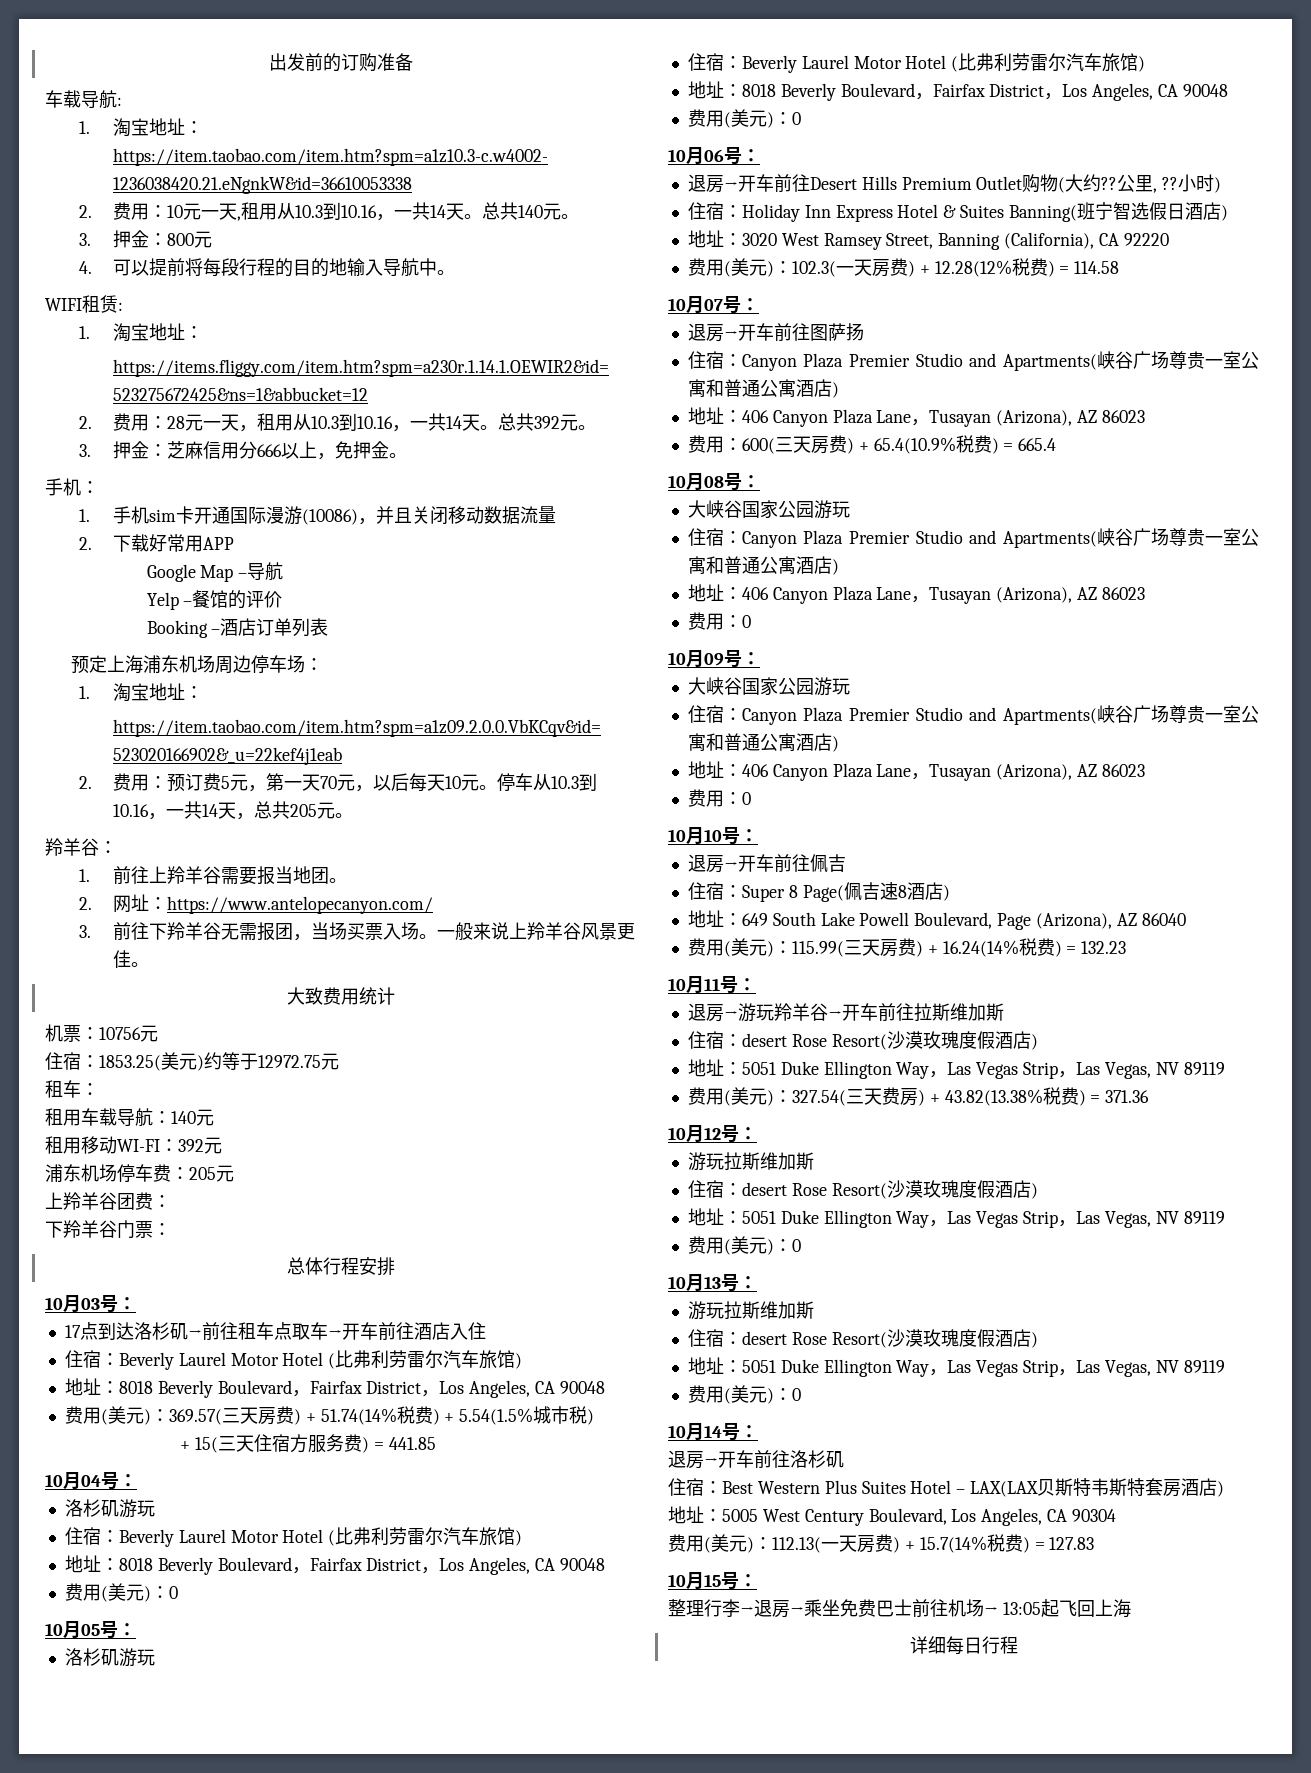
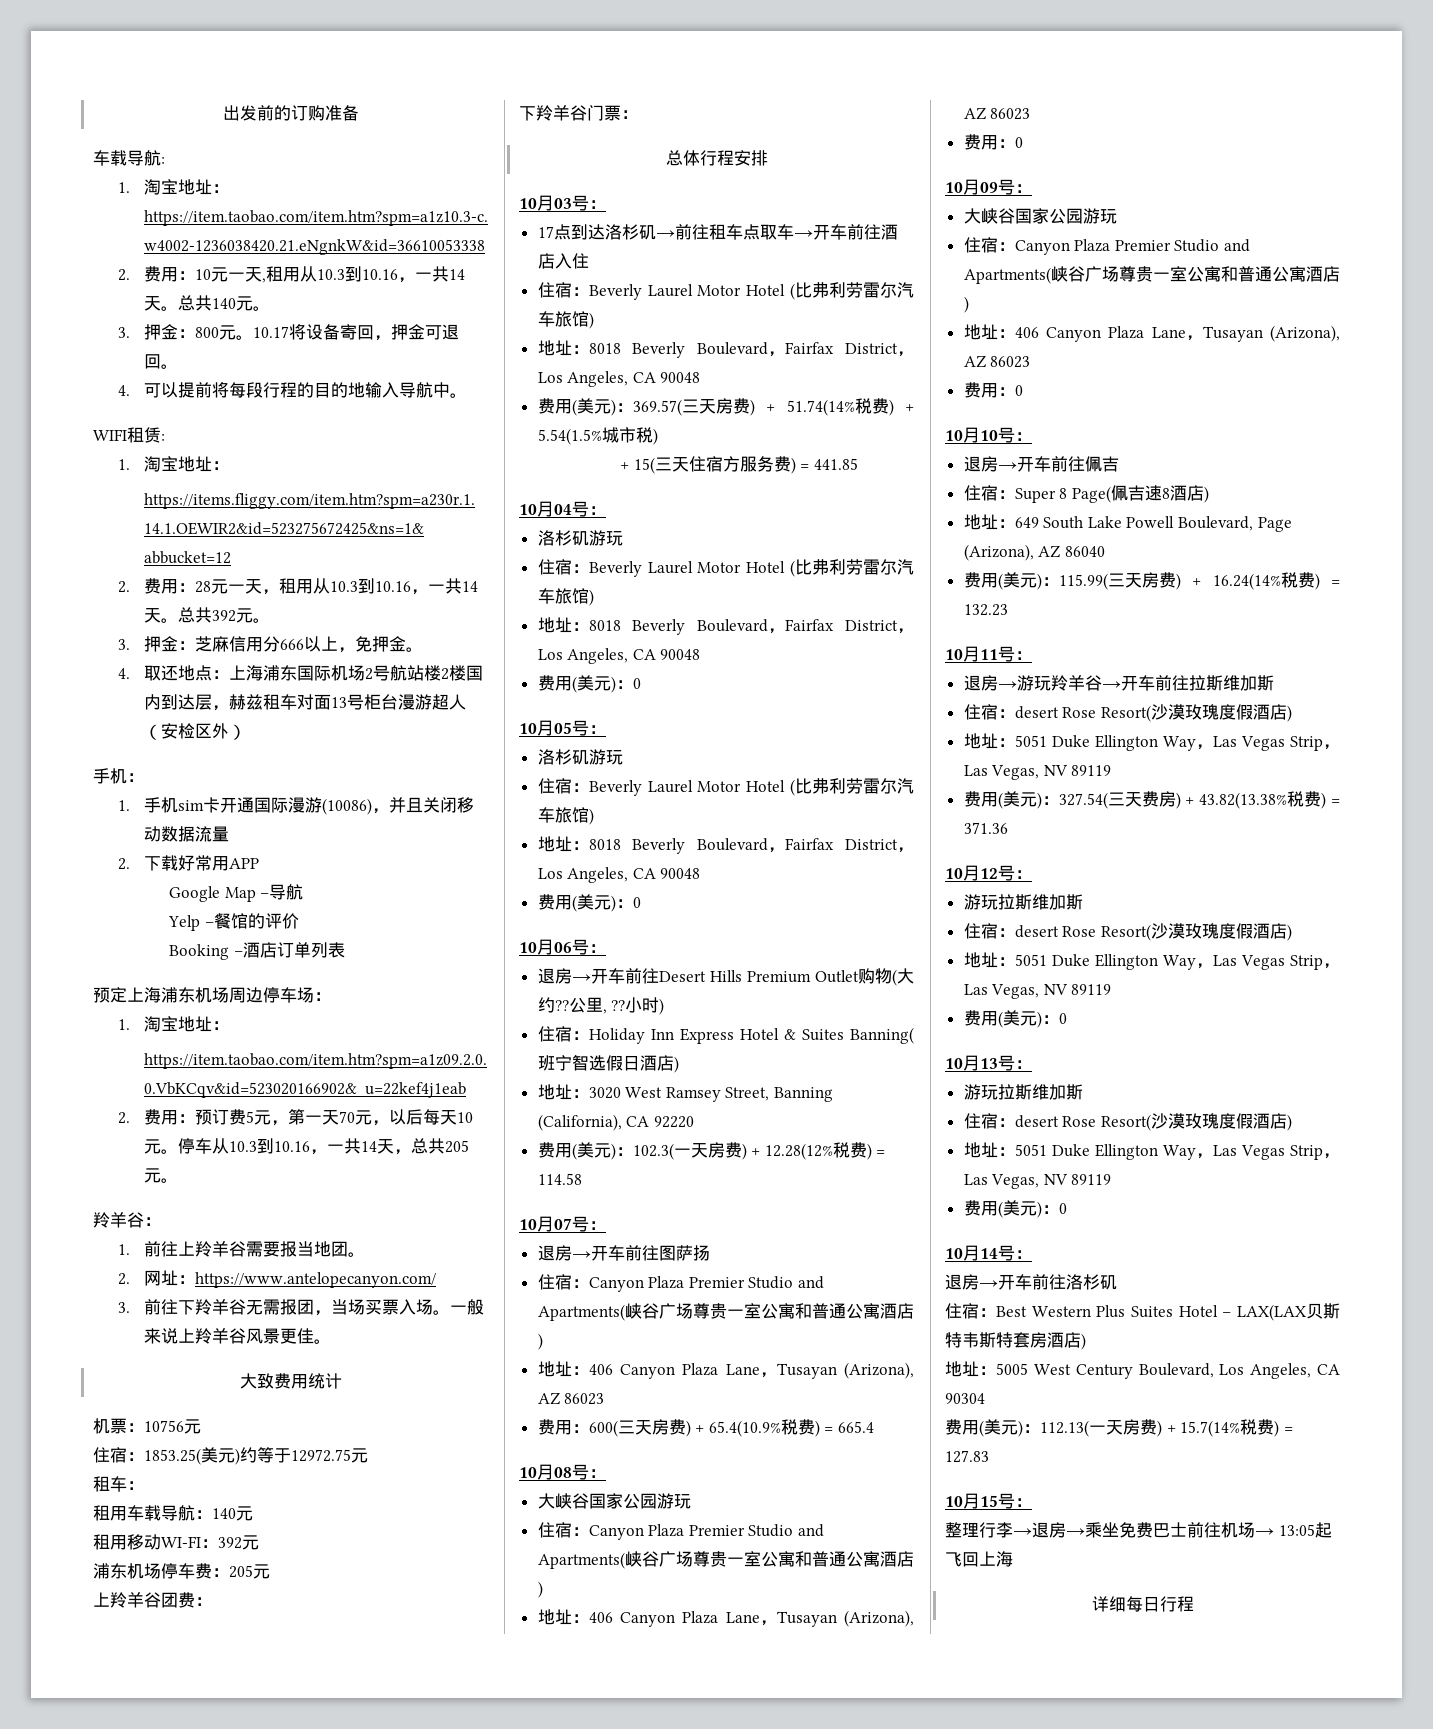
- 3.押金：800元
+ 3.押金：800元。10.17将设备寄回，押金可退回。
+ 4.取还地点：上海浦东国际机场2号航站楼2楼国内到达层，赫兹租车对面13号柜台漫游超人（安检区外）

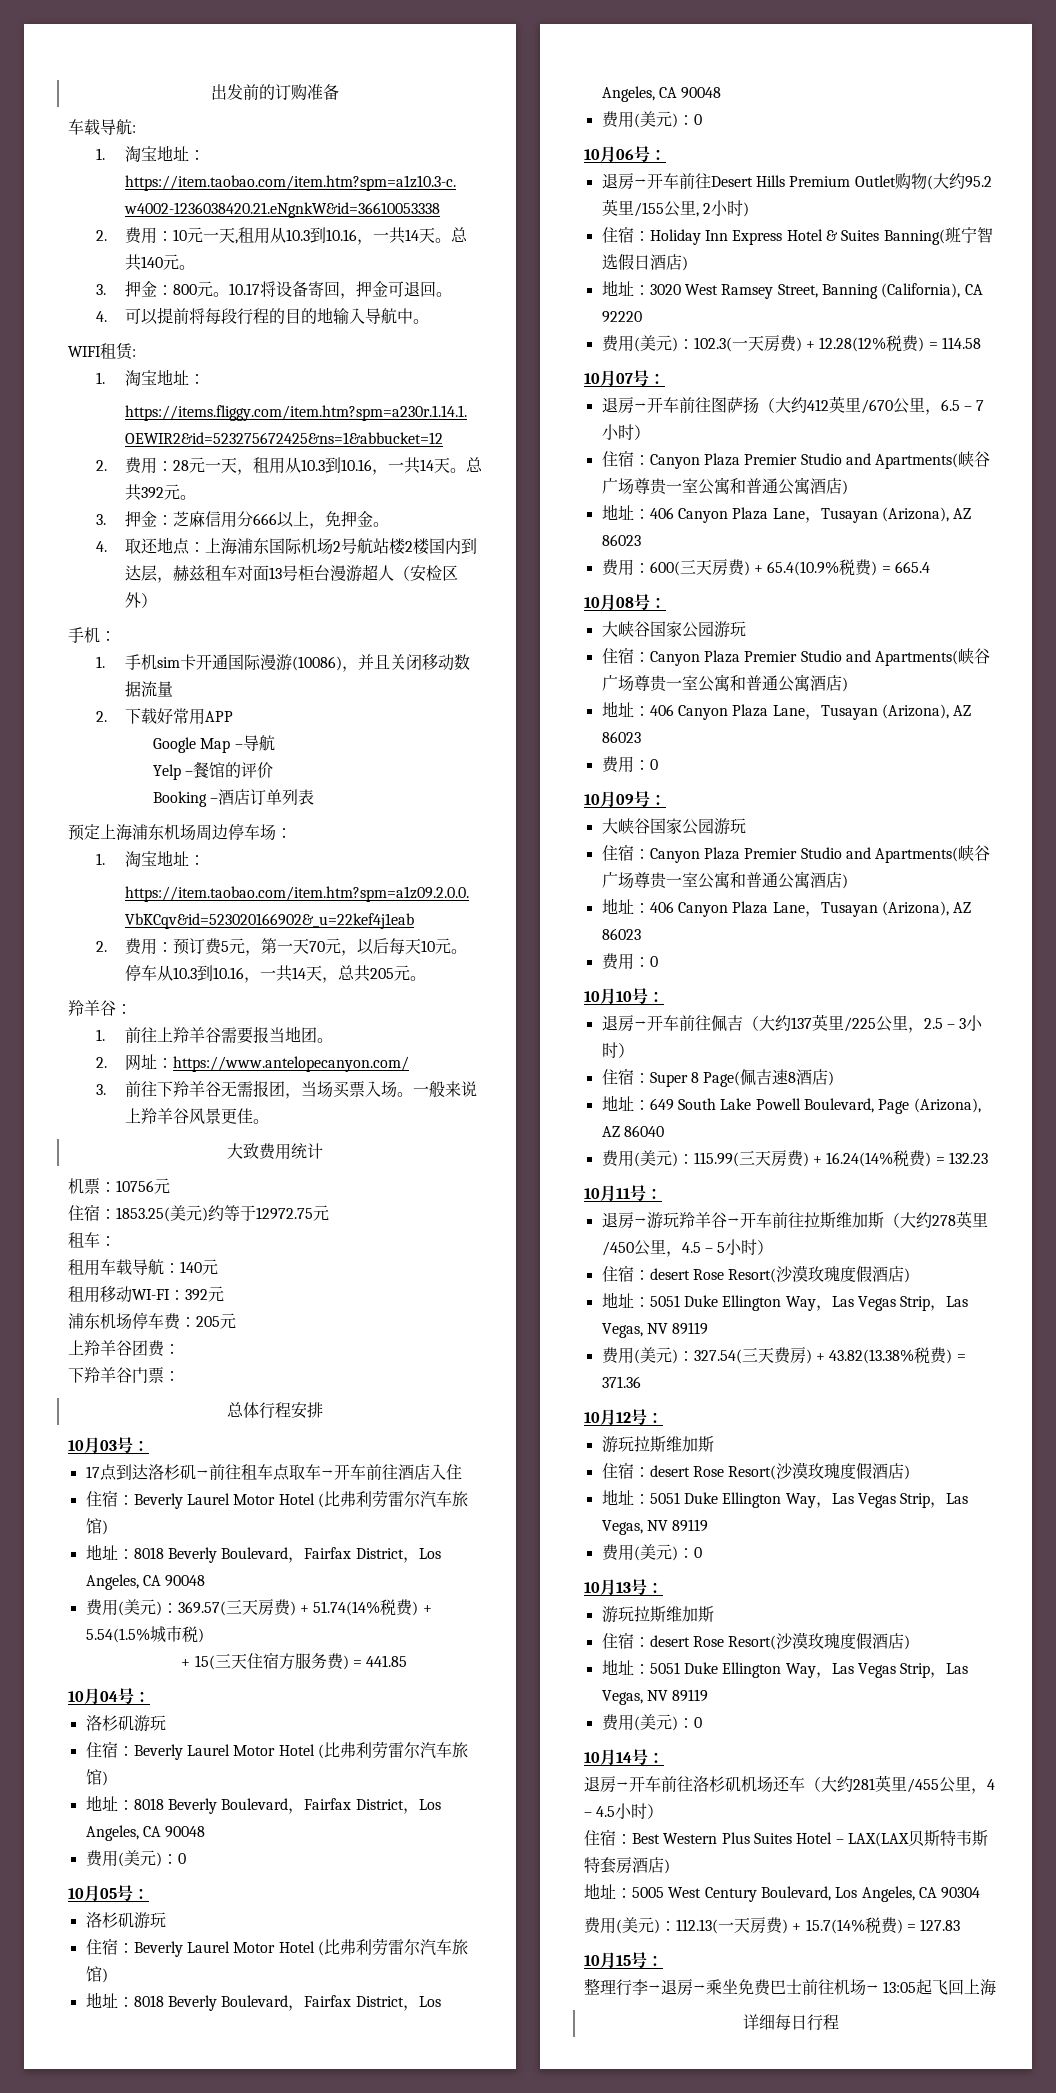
- 退房→开车前往Desert Hills Premium Outlet购物(大约??公里, ??小时)
+ 退房→开车前往Desert Hills Premium Outlet购物(大约95.2英里/155公里, 2小时)
- 退房→开车前往图萨扬
+ 退房→开车前往图萨扬（大约412英里/670公里，6.5 – 7小时）
- 退房→开车前往佩吉
+ 退房→开车前往佩吉（大约137英里/225公里，2.5 – 3小时）
- 退房→游玩羚羊谷→开车前往拉斯维加斯
+ 退房→游玩羚羊谷→开车前往拉斯维加斯（大约278英里/450公里，4.5 – 5小时）
- 退房→开车前往洛杉矶
+ 退房→开车前往洛杉矶机场还车（大约281英里/455公里，4 – 4.5小时）

